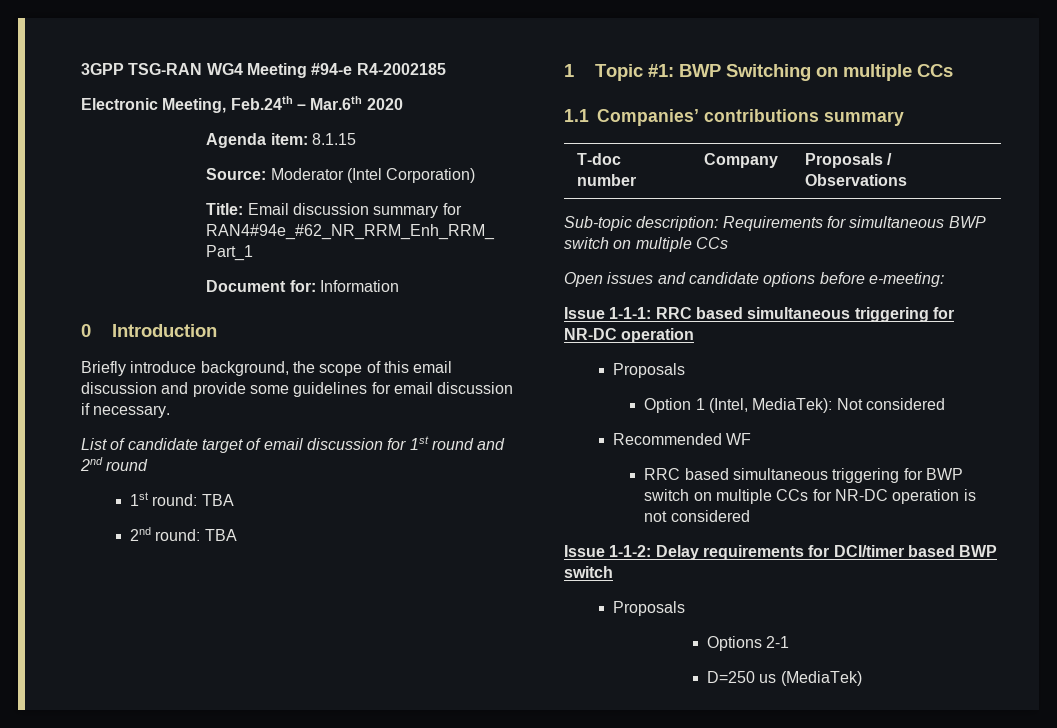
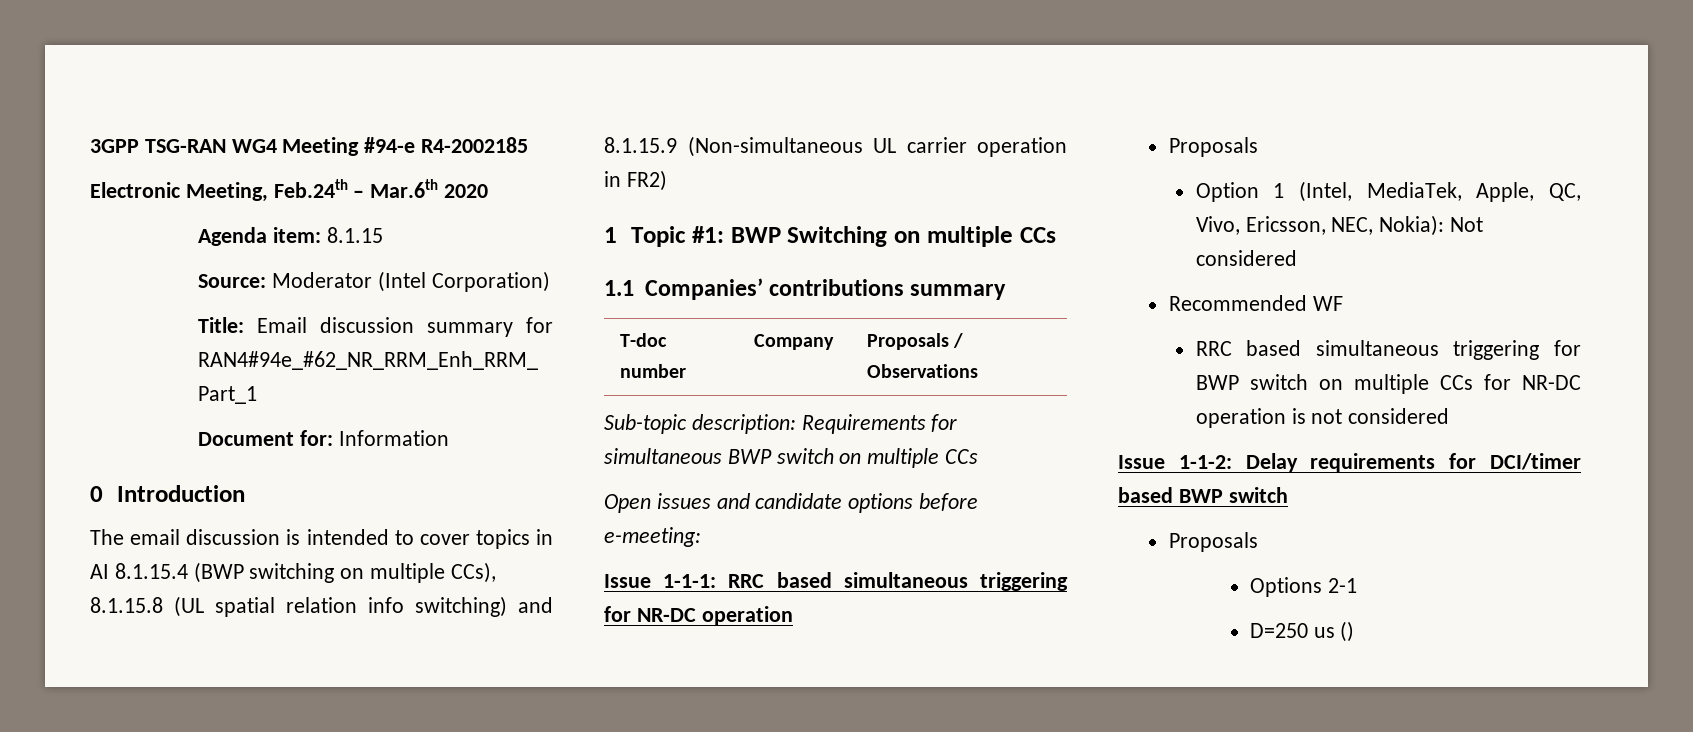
- Briefly introduce background, the scope of this email discussion and provide some guidelines for email discussion if necessary.
- List of candidate target of email discussion for 1st round and 2nd round
- 1st round: TBA
- 2nd round: TBA
+ The email discussion is intended to cover topics in AI 8.1.15.4 (BWP switching on multiple CCs), 8.1.15.8 (UL spatial relation info switching) and 8.1.15.9 (Non-simultaneous UL carrier operation in FR2)
- Option 1 (Intel, MediaTek): Not considered
+ Option 1 (Intel, MediaTek, Apple, QC, Vivo, Ericsson, NEC, Nokia): Not considered
- D=250 us (MediaTek)
+ D=250 us ()

